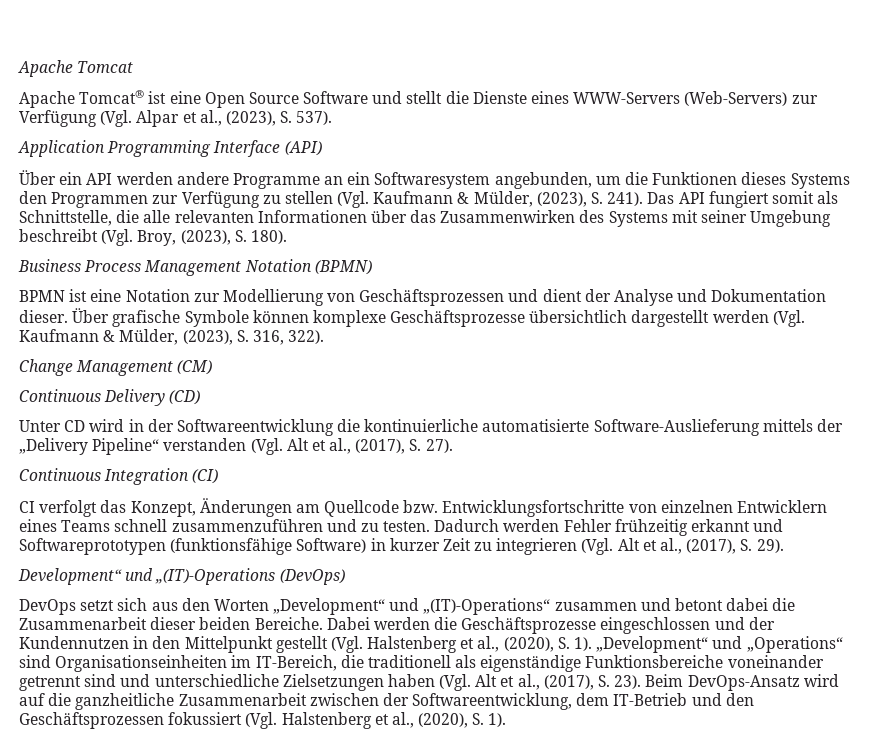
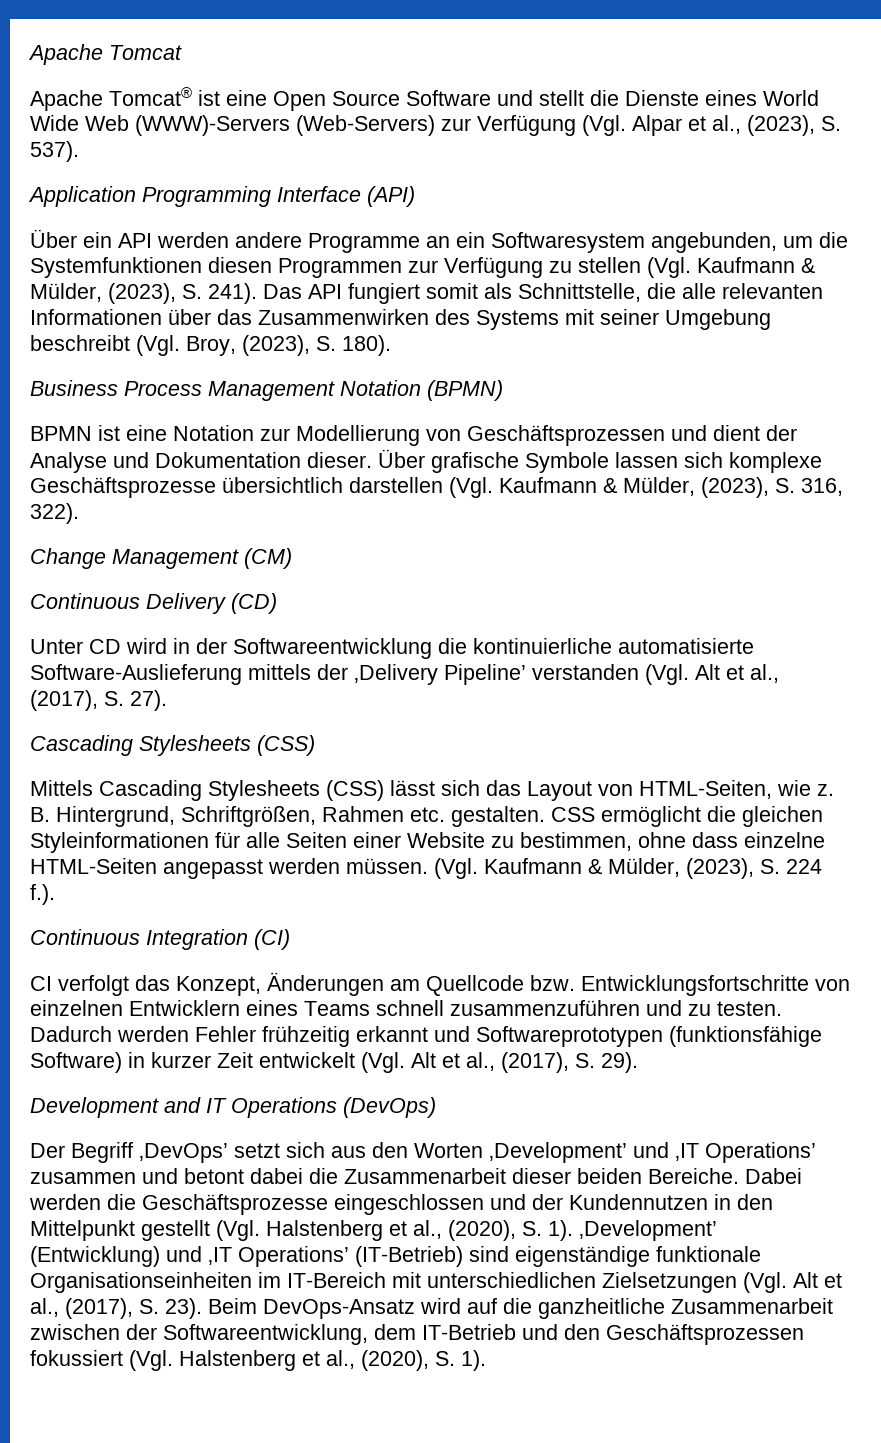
- Apache Tomcat® ist eine Open Source Software und stellt die Dienste eines WWW-Servers (Web-Servers) zur Verfügung (Vgl. Alpar et al., (2023), S. 537).
+ Apache Tomcat® ist eine Open Source Software und stellt die Dienste eines World Wide Web (WWW)-Servers (Web-Servers) zur Verfügung (Vgl. Alpar et al., (2023), S. 537).
- Über ein API werden andere Programme an ein Softwaresystem angebunden, um die Funktionen dieses Systems den Programmen zur Verfügung zu stellen (Vgl. Kaufmann & Mülder, (2023), S. 241).
+ Über ein API werden andere Programme an ein Softwaresystem angebunden, um die Systemfunktionen diesen Programmen zur Verfügung zu stellen (Vgl. Kaufmann & Mülder, (2023), S. 241).
- Über grafische Symbole können komplexe Geschäftsprozesse übersichtlich dargestellt werden (Vgl. Kaufmann & Mülder, (2023), S. 316, 322).
+ Über grafische Symbole lassen sich komplexe Geschäftsprozesse übersichtlich darstellen (Vgl. Kaufmann & Mülder, (2023), S. 316, 322).
- Unter CD wird in der Softwareentwicklung die kontinuierliche automatisierte Software-Auslieferung mittels der „Delivery Pipeline“ verstanden (Vgl. Alt et al., (2017), S. 27).
+ Unter CD wird in der Softwareentwicklung die kontinuierliche automatisierte Software-Auslieferung mittels der ‚Delivery Pipeline’ verstanden (Vgl. Alt et al., (2017), S. 27).
+ Cascading Stylesheets (CSS)
+ Mittels Cascading Stylesheets (CSS) lässt sich das Layout von HTML-Seiten, wie z. B. Hintergrund, Schriftgrößen, Rahmen etc. gestalten. CSS ermöglicht die gleichen Styleinformationen für alle Seiten einer Website zu bestimmen, ohne dass einzelne HTML-Seiten angepasst werden müssen. (Vgl. Kaufmann & Mülder, (2023), S. 224 f.).
- Dadurch werden Fehler frühzeitig erkannt und Softwareprototypen (funktionsfähige Software) in kurzer Zeit zu integrieren (Vgl. Alt et al., (2017), S. 29).
+ Dadurch werden Fehler frühzeitig erkannt und Softwareprototypen (funktionsfähige Software) in kurzer Zeit entwickelt (Vgl. Alt et al., (2017), S. 29).
- Development“ und „(IT)-Operations (DevOps)
- DevOps setzt sich aus den Worten „Development“ und „(IT)-Operations“ zusammen und betont dabei die Zusammenarbeit dieser beiden Bereiche.
+ Development and IT Operations (DevOps)
+ Der Begriff ‚DevOps’ setzt sich aus den Worten ‚Development’ und ‚IT Operations’ zusammen und betont dabei die Zusammenarbeit dieser beiden Bereiche.
- „Development“ und „Operations“ sind Organisationseinheiten im IT-Bereich, die traditionell als eigenständige Funktionsbereiche voneinander getrennt sind und unterschiedliche Zielsetzungen haben (Vgl. Alt et al., (2017), S. 23).
+ ‚Development’ (Entwicklung) und ‚IT Operations’ (IT-Betrieb) sind eigenständige funktionale Organisationseinheiten im IT-Bereich mit unterschiedlichen Zielsetzungen (Vgl. Alt et al., (2017), S. 23).

